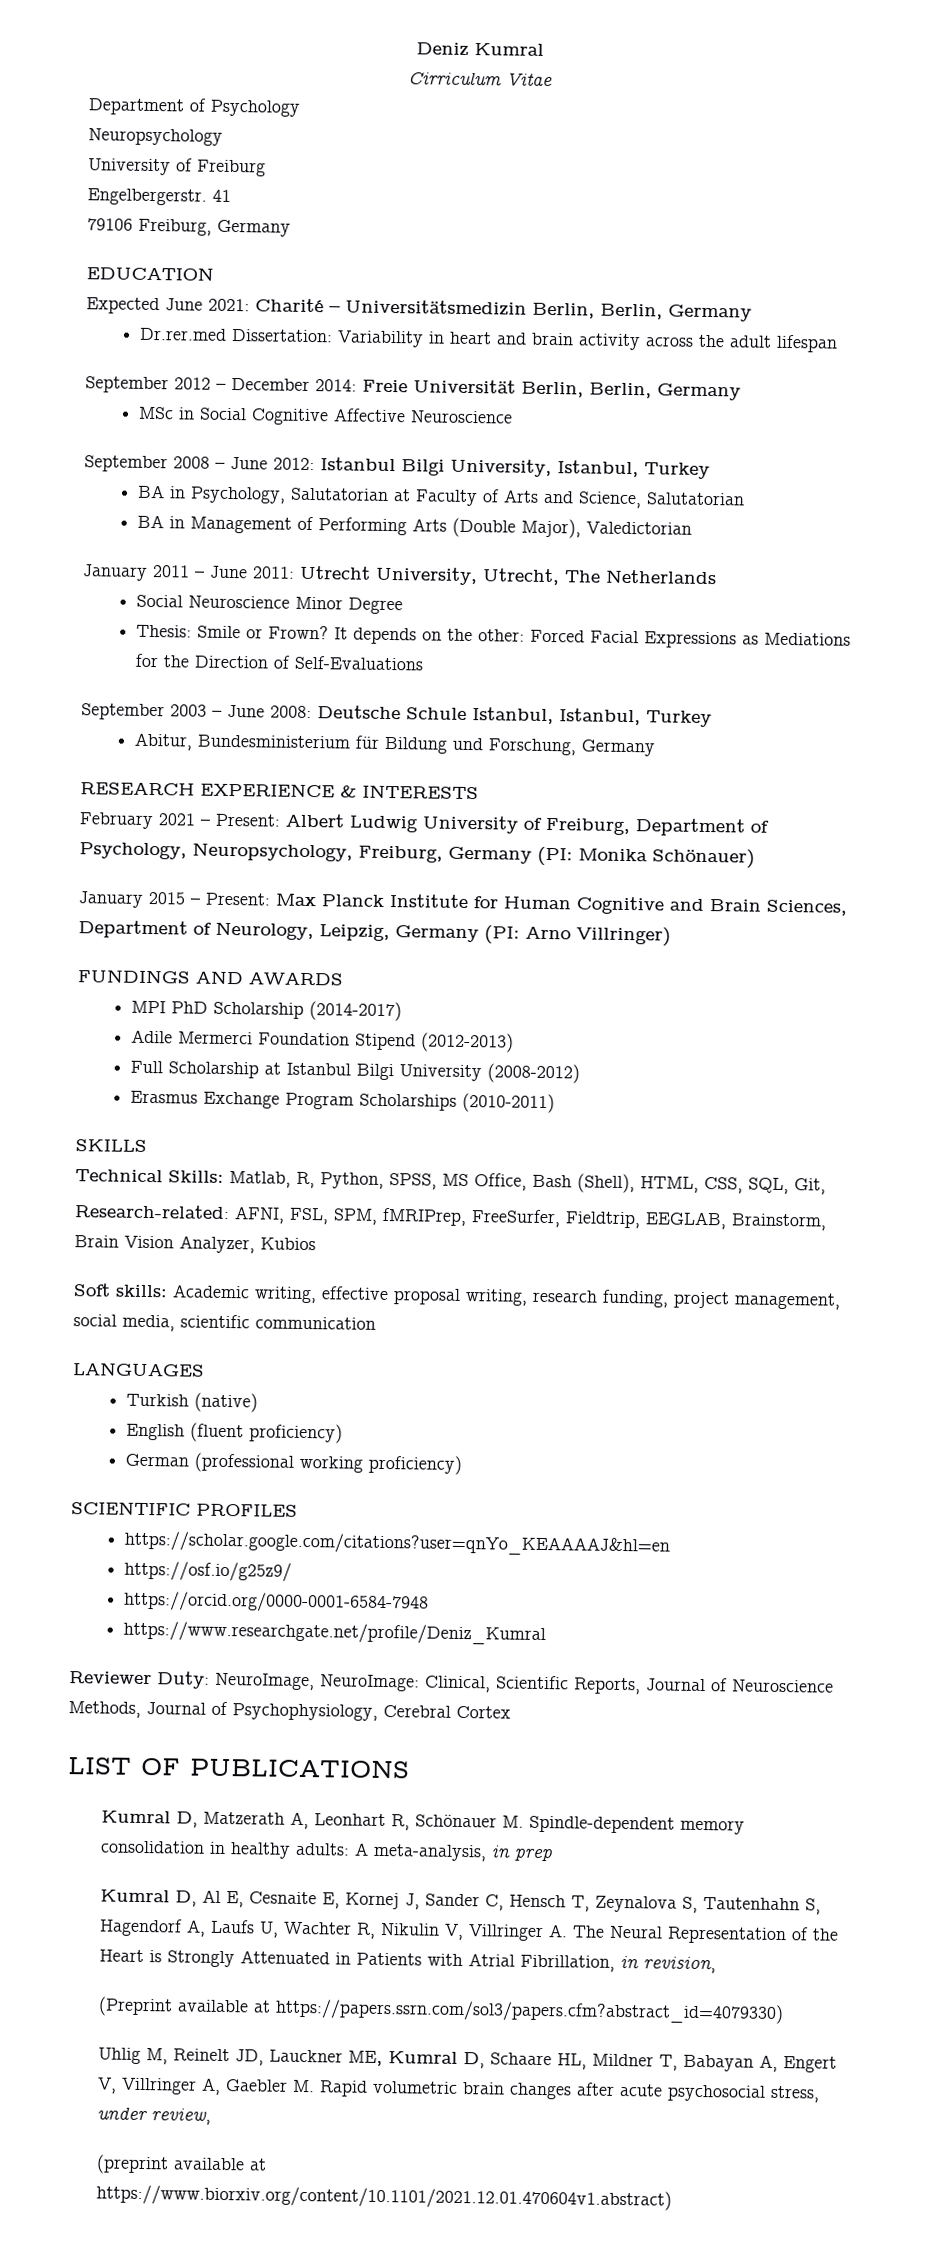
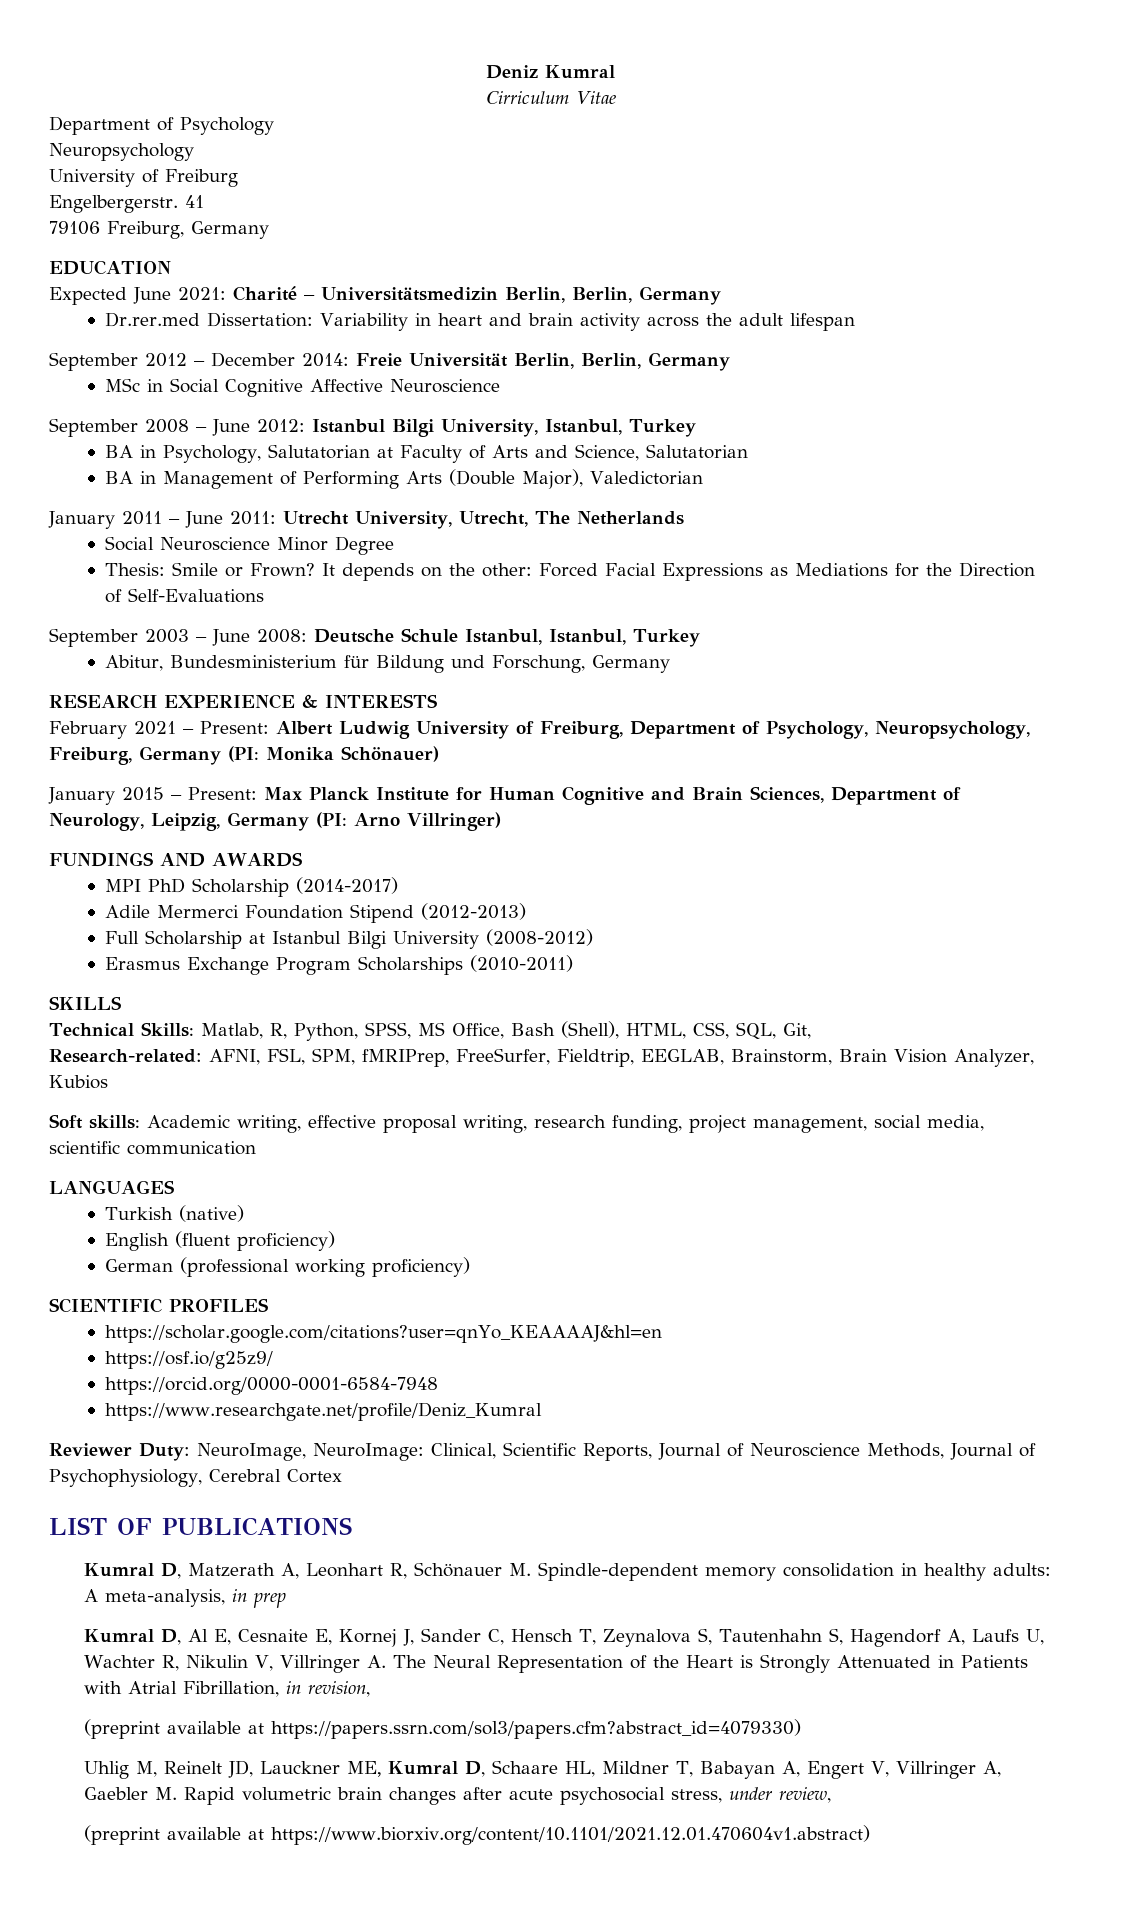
- (Preprint available at https://papers.ssrn.com/sol3/papers.cfm?abstract_id=4079330)
+ (preprint available at https://papers.ssrn.com/sol3/papers.cfm?abstract_id=4079330)

